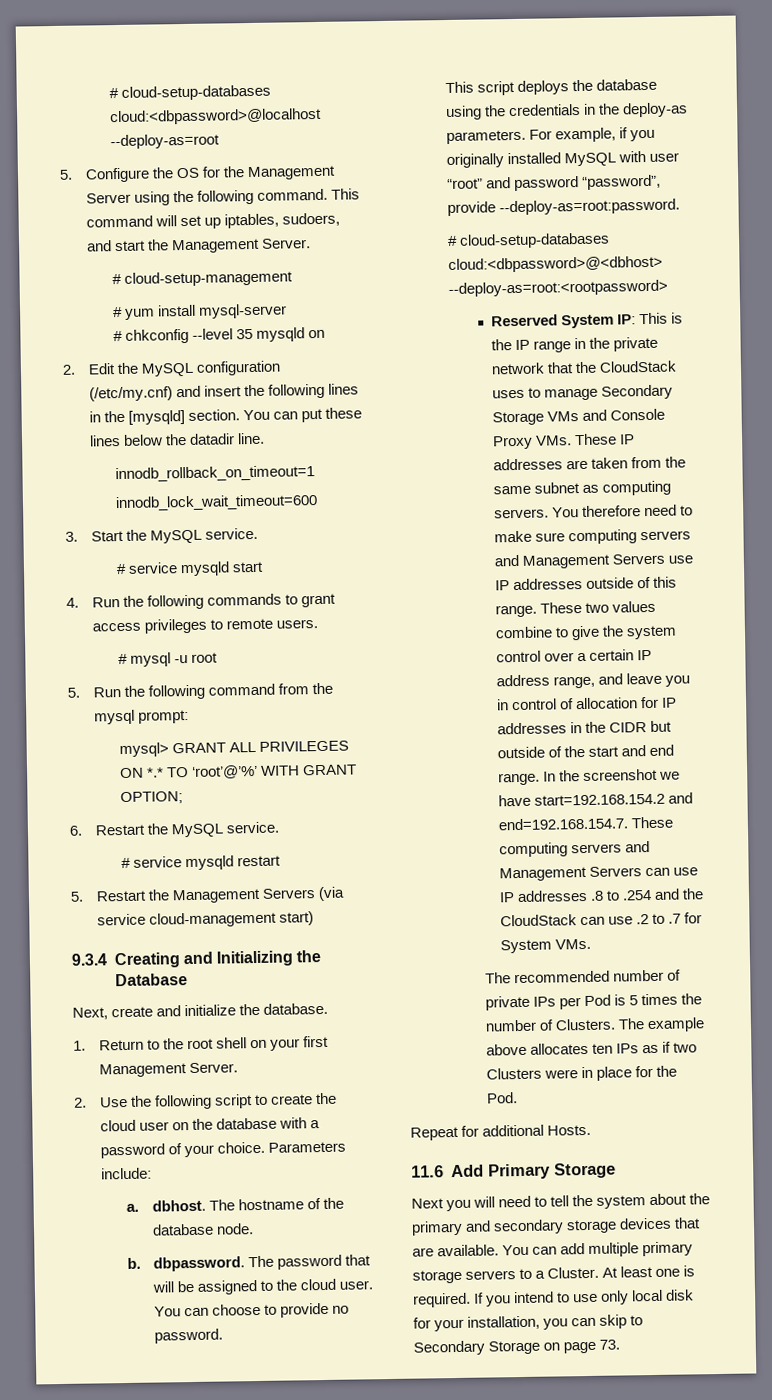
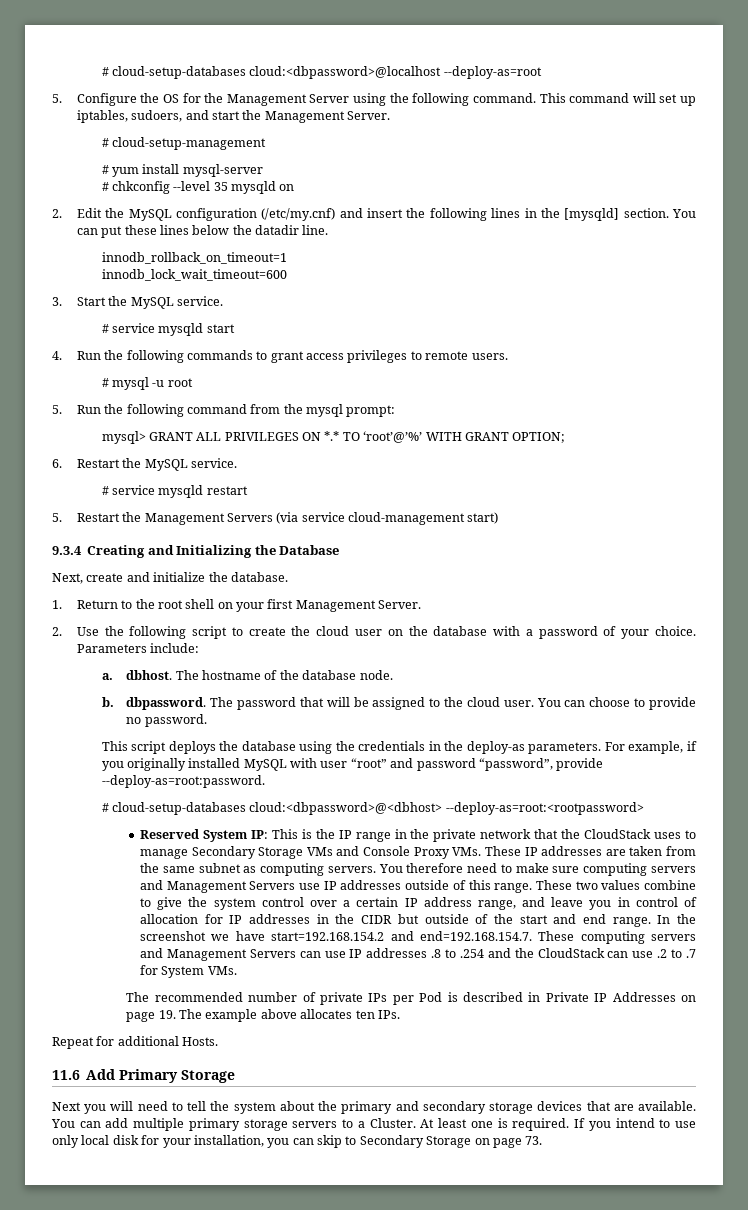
- The recommended number of private IPs per Pod is 5 times the number of Clusters. The example above allocates ten IPs as if two Clusters were in place for the Pod.
+ The recommended number of private IPs per Pod is described in Private IP Addresses on page 19. The example above allocates ten IPs.

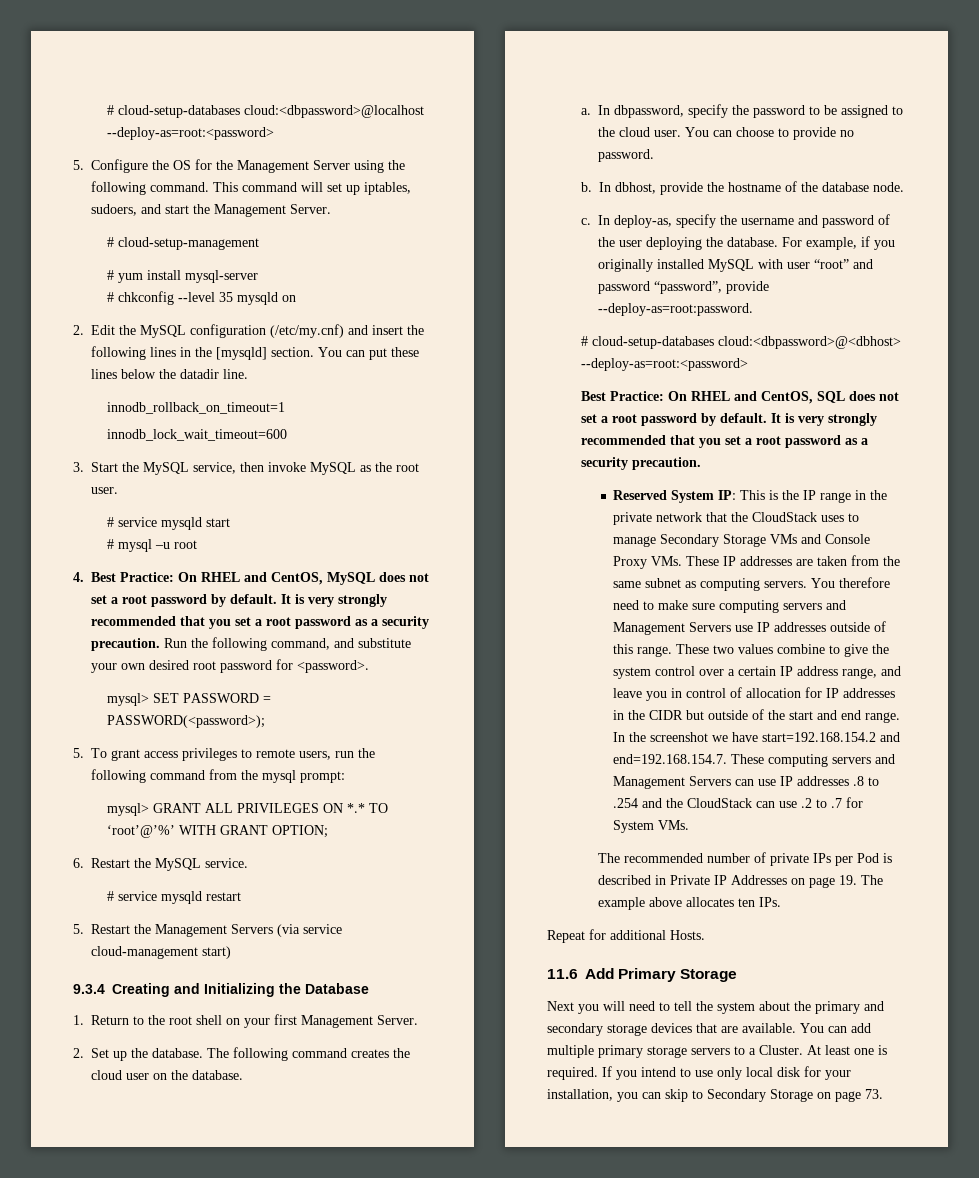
- # cloud-setup-databases cloud:<dbpassword>@localhost --deploy-as=root
+ # cloud-setup-databases cloud:<dbpassword>@localhost --deploy-as=root:<password>
- 3. Start the MySQL service.
+ 3. Start the MySQL service, then invoke MySQL as the root user.
  # service mysqld start
- 4. Run the following commands to grant access privileges to remote users.
- # mysql -u root
- 5. Run the following command from the mysql prompt:
+ # mysql –u root
+ 4. Best Practice: On RHEL and CentOS, MySQL does not set a root password by default. It is very strongly recommended that you set a root password as a security precaution. Run the following command, and substitute your own desired root password for <password>.
+ mysql> SET PASSWORD = PASSWORD(<password>);
+ 5. To grant access privileges to remote users, run the following command from the mysql prompt:
- Next, create and initialize the database.
- 2. Use the following script to create the cloud user on the database with a password of your choice. Parameters include:
- a. dbhost. The hostname of the database node.
- b. dbpassword. The password that will be assigned to the cloud user.
+ 2. Set up the database. The following command creates the cloud user on the database.
+ a. In dbpassword, specify the password to be assigned to the cloud user.
- This script deploys the database using the credentials in the deploy-as parameters.
+ b. In dbhost, provide the hostname of the database node.
+ c. In deploy-as, specify the username and password of the user deploying the database.
- # cloud-setup-databases cloud:<dbpassword>@<dbhost> --deploy-as=root:<rootpassword>
+ # cloud-setup-databases cloud:<dbpassword>@<dbhost> --deploy-as=root:<password>
+ Best Practice: On RHEL and CentOS, SQL does not set a root password by default. It is very strongly recommended that you set a root password as a security precaution.

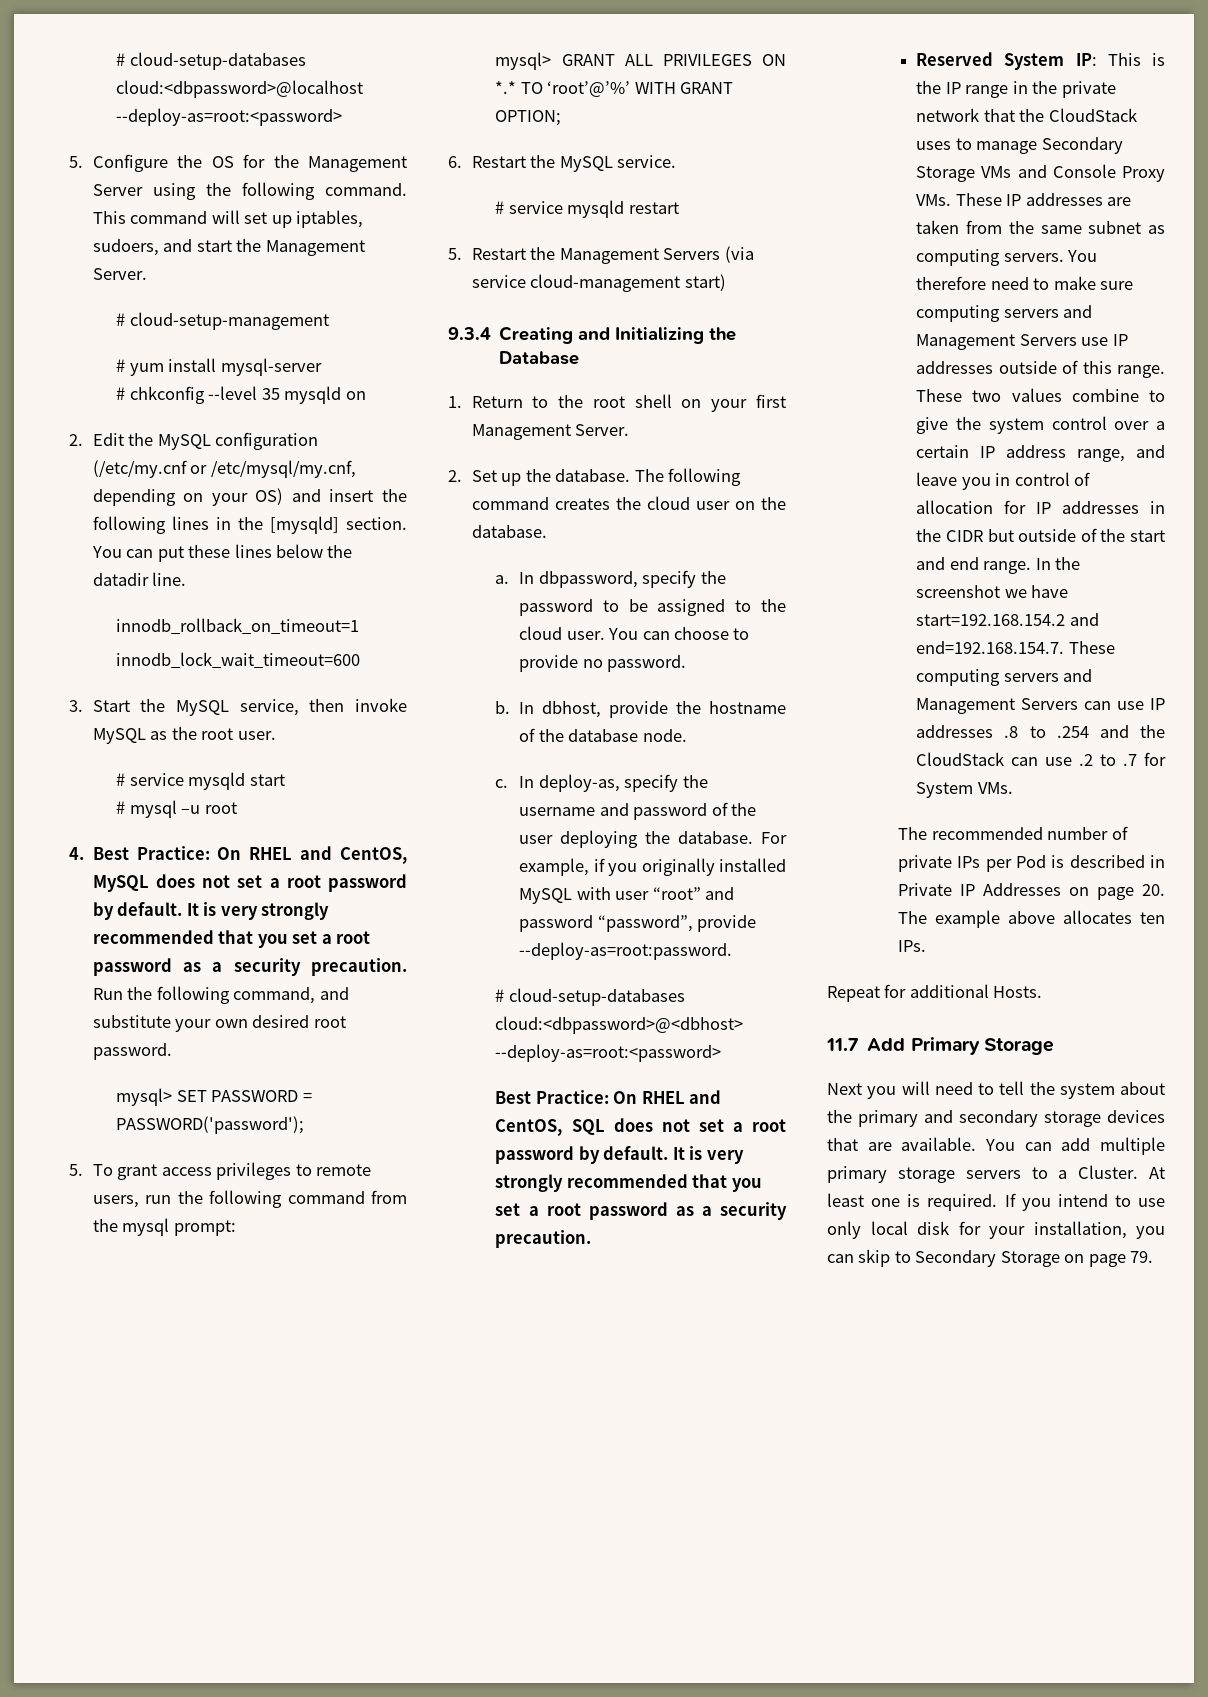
- 2. Edit the MySQL configuration (/etc/my.cnf) and insert the following lines in the [mysqld] section.
+ 2. Edit the MySQL configuration (/etc/my.cnf or /etc/mysql/my.cnf, depending on your OS) and insert the following lines in the [mysqld] section.
- Run the following command, and substitute your own desired root password for <password>.
+ Run the following command, and substitute your own desired root password.
- mysql> SET PASSWORD = PASSWORD(<password>);
+ mysql> SET PASSWORD = PASSWORD('password');
- The recommended number of private IPs per Pod is described in Private IP Addresses on page 19. The example above allocates ten IPs.
+ The recommended number of private IPs per Pod is described in Private IP Addresses on page 20. The example above allocates ten IPs.
- 11.6 Add Primary Storage
+ 11.7 Add Primary Storage
- If you intend to use only local disk for your installation, you can skip to Secondary Storage on page 73.
+ If you intend to use only local disk for your installation, you can skip to Secondary Storage on page 79.

